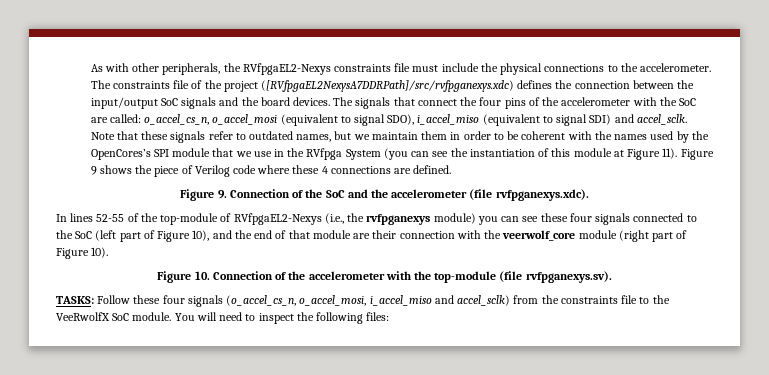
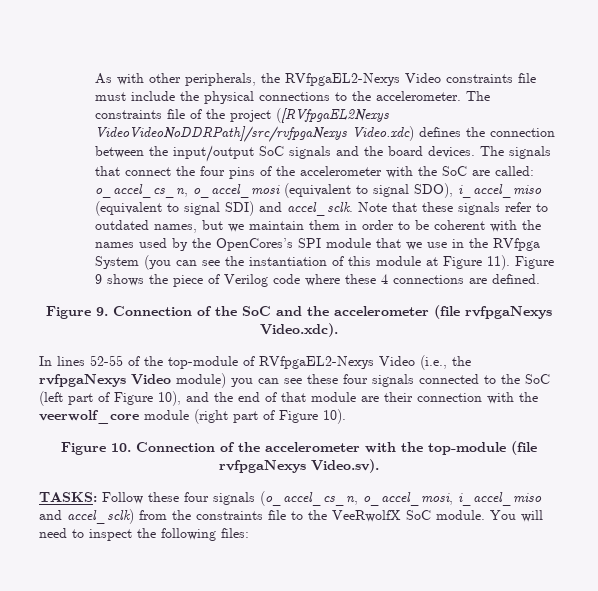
- As with other peripherals, the RVfpgaEL2-Nexys constraints file must include the physical connections to the accelerometer.
+ As with other peripherals, the RVfpgaEL2-Nexys Video constraints file must include the physical connections to the accelerometer.
- The constraints file of the project ([RVfpgaEL2NexysA7DDRPath]/src/rvfpganexys.xdc) defines the connection between the input/output SoC signals and the board devices.
+ The constraints file of the project ([RVfpgaEL2Nexys VideoVideoNoDDRPath]/src/rvfpgaNexys Video.xdc) defines the connection between the input/output SoC signals and the board devices.
- Figure 9. Connection of the SoC and the accelerometer (file rvfpganexys.xdc).
+ Figure 9. Connection of the SoC and the accelerometer (file rvfpgaNexys Video.xdc).
- In lines 52-55 of the top-module of RVfpgaEL2-Nexys (i.e., the rvfpganexys module) you can see these four signals connected to the SoC (left part of Figure 10), and the end of that module are their connection with the veerwolf_core module (right part of Figure 10).
+ In lines 52-55 of the top-module of RVfpgaEL2-Nexys Video (i.e., the rvfpgaNexys Video module) you can see these four signals connected to the SoC (left part of Figure 10), and the end of that module are their connection with the veerwolf_core module (right part of Figure 10).
- Figure 10. Connection of the accelerometer with the top-module (file rvfpganexys.sv).
+ Figure 10. Connection of the accelerometer with the top-module (file rvfpgaNexys Video.sv).

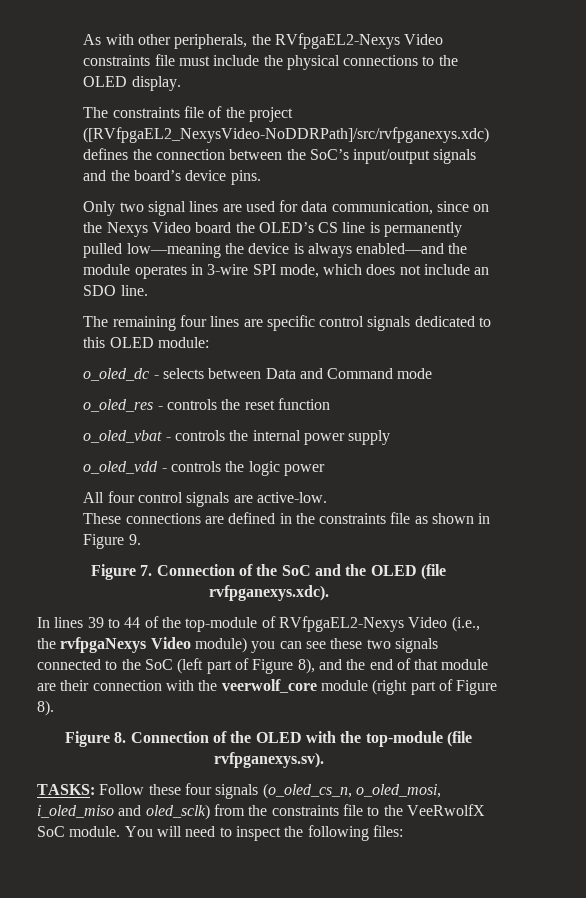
- As with other peripherals, the RVfpgaEL2-Nexys Video constraints file must include the physical connections to the accelerometer. The constraints file of the project ([RVfpgaEL2Nexys VideoVideoNoDDRPath]/src/rvfpgaNexys Video.xdc) defines the connection between the input/output SoC signals and the board devices. The signals that connect the four pins of the accelerometer with the SoC are called: o_accel_cs_n, o_accel_mosi (equivalent to signal SDO), i_accel_miso (equivalent to signal SDI) and accel_sclk. Note that these signals refer to outdated names, but we maintain them in order to be coherent with the names used by the OpenCores’s SPI module that we use in the RVfpga System (you can see the instantiation of this module at Figure 11). Figure 9 shows the piece of Verilog code where these 4 connections are defined.
- Figure 9. Connection of the SoC and the accelerometer (file rvfpgaNexys Video.xdc).
+ As with other peripherals, the RVfpgaEL2-Nexys Video constraints file must include the physical connections to the OLED display.
+ The constraints file of the project ([RVfpgaEL2_NexysVideo-NoDDRPath]/src/rvfpganexys.xdc) defines the connection between the SoC’s input/output signals and the board’s device pins.
+ Only two signal lines are used for data communication, since on the Nexys Video board the OLED’s CS line is permanently pulled low—meaning the device is always enabled—and the module operates in 3-wire SPI mode, which does not include an SDO line.
+ The remaining four lines are specific control signals dedicated to this OLED module:
+ o_oled_dc - selects between Data and Command mode
+ o_oled_res - controls the reset function
+ o_oled_vbat - controls the internal power supply
+ o_oled_vdd - controls the logic power
+ All four control signals are active-low.
+ These connections are defined in the constraints file as shown in Figure 9.
+ Figure 7. Connection of the SoC and the OLED (file rvfpganexys.xdc).
- In lines 52-55 of the top-module of RVfpgaEL2-Nexys Video (i.e., the rvfpgaNexys Video module) you can see these four signals connected to the SoC (left part of Figure 10), and the end of that module are their connection with the veerwolf_core module (right part of Figure 10).
- Figure 10. Connection of the accelerometer with the top-module (file rvfpgaNexys Video.sv).
+ In lines 39 to 44 of the top-module of RVfpgaEL2-Nexys Video (i.e., the rvfpgaNexys Video module) you can see these two signals connected to the SoC (left part of Figure 8), and the end of that module are their connection with the veerwolf_core module (right part of Figure 8).
+ Figure 8. Connection of the OLED with the top-module (file rvfpganexys.sv).
- TASKS: Follow these four signals (o_accel_cs_n, o_accel_mosi, i_accel_miso and accel_sclk) from the constraints file to the VeeRwolfX SoC module.
+ TASKS: Follow these four signals (o_oled_cs_n, o_oled_mosi, i_oled_miso and oled_sclk) from the constraints file to the VeeRwolfX SoC module.

